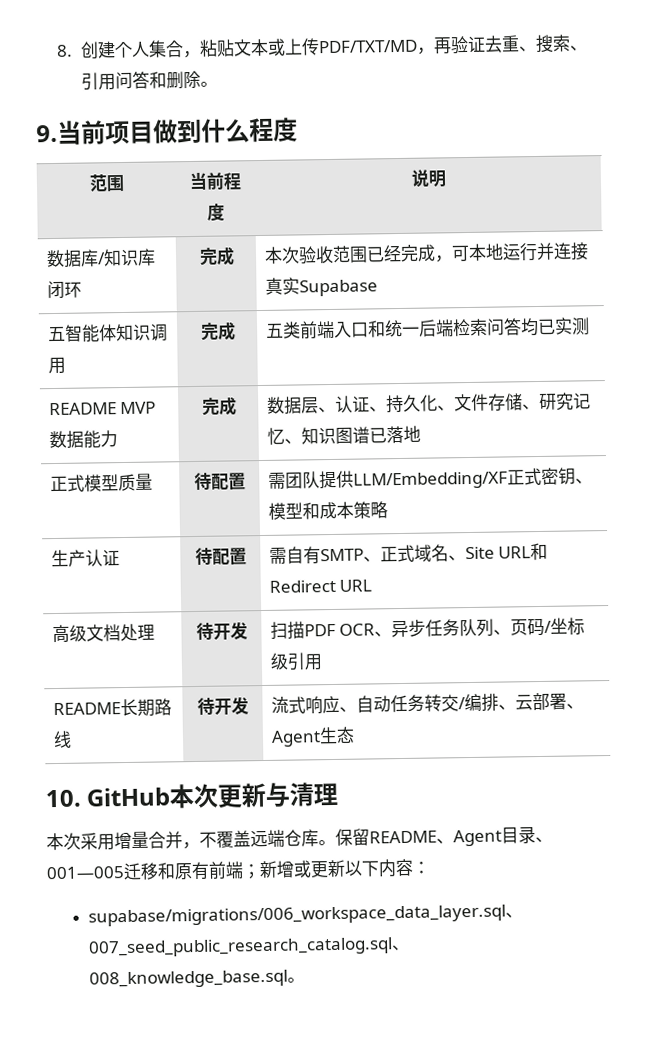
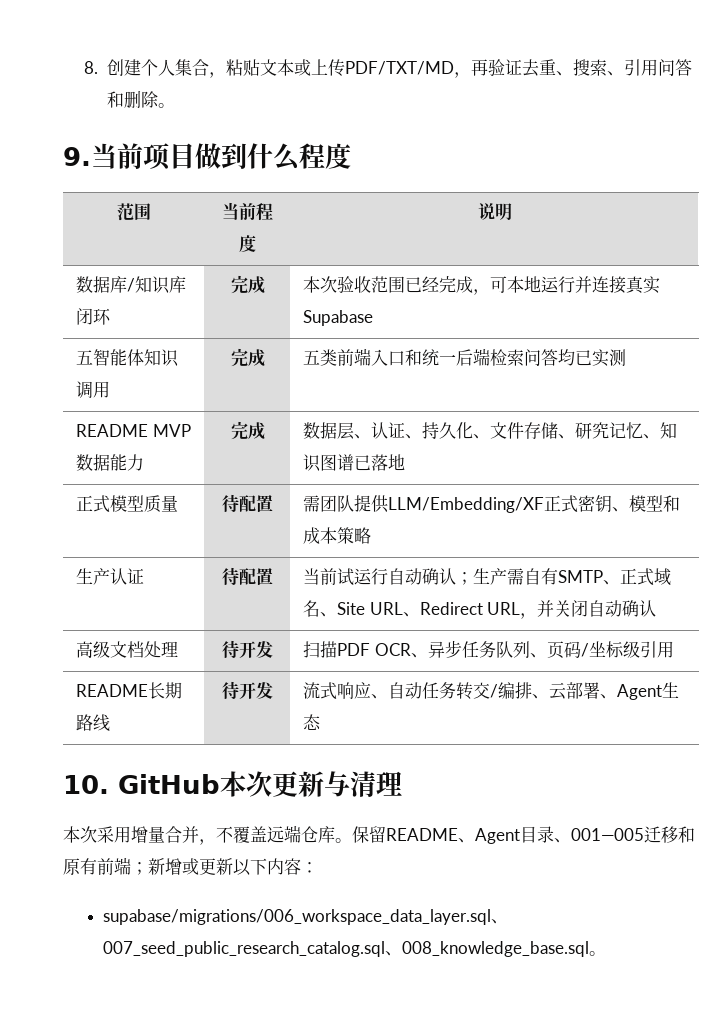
- 生产认证 | 待配置 | 需自有SMTP、正式域名、Site URL和Redirect URL
+ 生产认证 | 待配置 | 当前试运行自动确认；生产需自有SMTP、正式域名、Site URL、Redirect URL，并关闭自动确认

